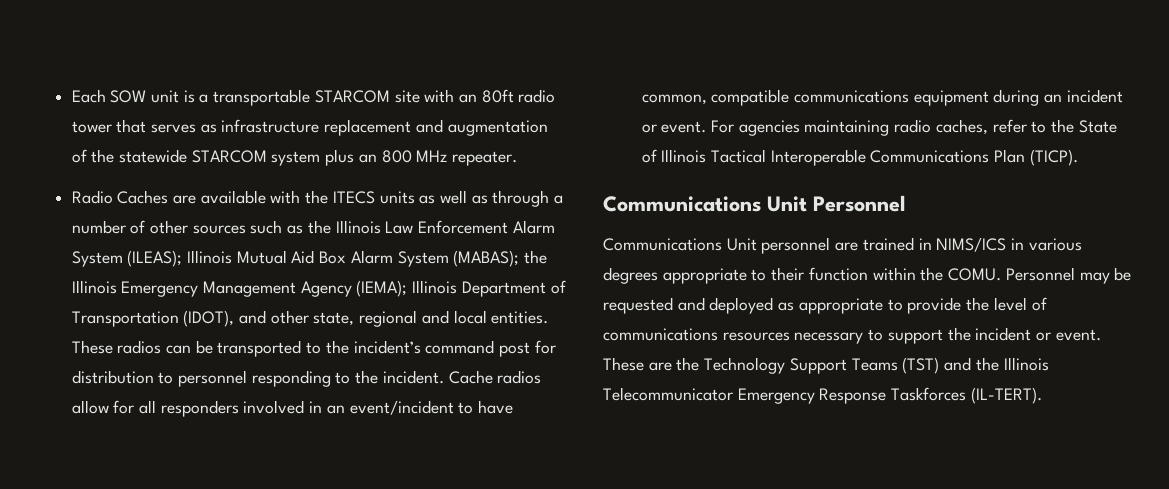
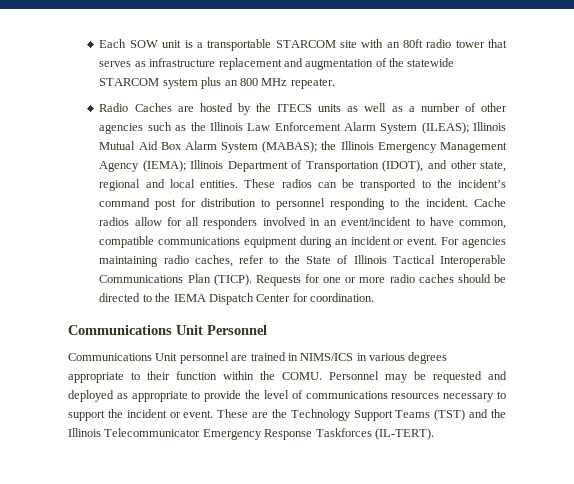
- Radio Caches are available with the ITECS units as well as through a number of other sources such as the Illinois Law Enforcement Alarm System (ILEAS); Illinois Mutual Aid Box Alarm System (MABAS); the Illinois Emergency Management Agency (IEMA); Illinois Department of Transportation (IDOT), and other state, regional and local entities.
+ Radio Caches are hosted by the ITECS units as well as a number of other agencies such as the Illinois Law Enforcement Alarm System (ILEAS); Illinois Mutual Aid Box Alarm System (MABAS); the Illinois Emergency Management Agency (IEMA); Illinois Department of Transportation (IDOT), and other state, regional and local entities.
+ Requests for one or more radio caches should be directed to the IEMA Dispatch Center for coordination.

